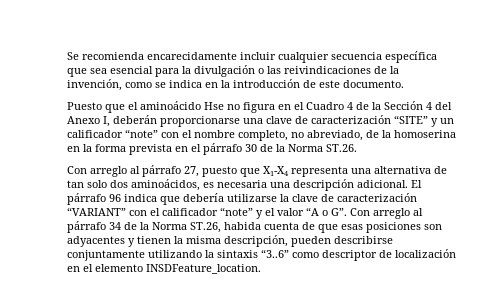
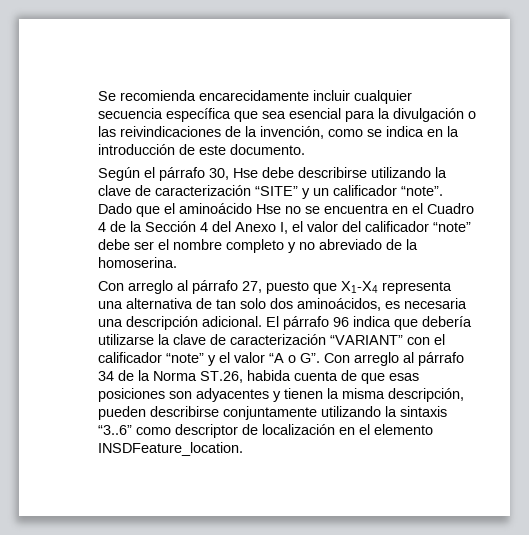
- Puesto que el aminoácido Hse no figura en el Cuadro 4 de la Sección 4 del Anexo I, deberán proporcionarse una clave de caracterización “SITE” y un calificador “note” con el nombre completo, no abreviado, de la homoserina en la forma prevista en el párrafo 30 de la Norma ST.26.
+ Según el párrafo 30, Hse debe describirse utilizando la clave de caracterización “SITE” y un calificador “note”. Dado que el aminoácido Hse no se encuentra en el Cuadro 4 de la Sección 4 del Anexo I, el valor del calificador “note” debe ser el nombre completo y no abreviado de la homoserina.

